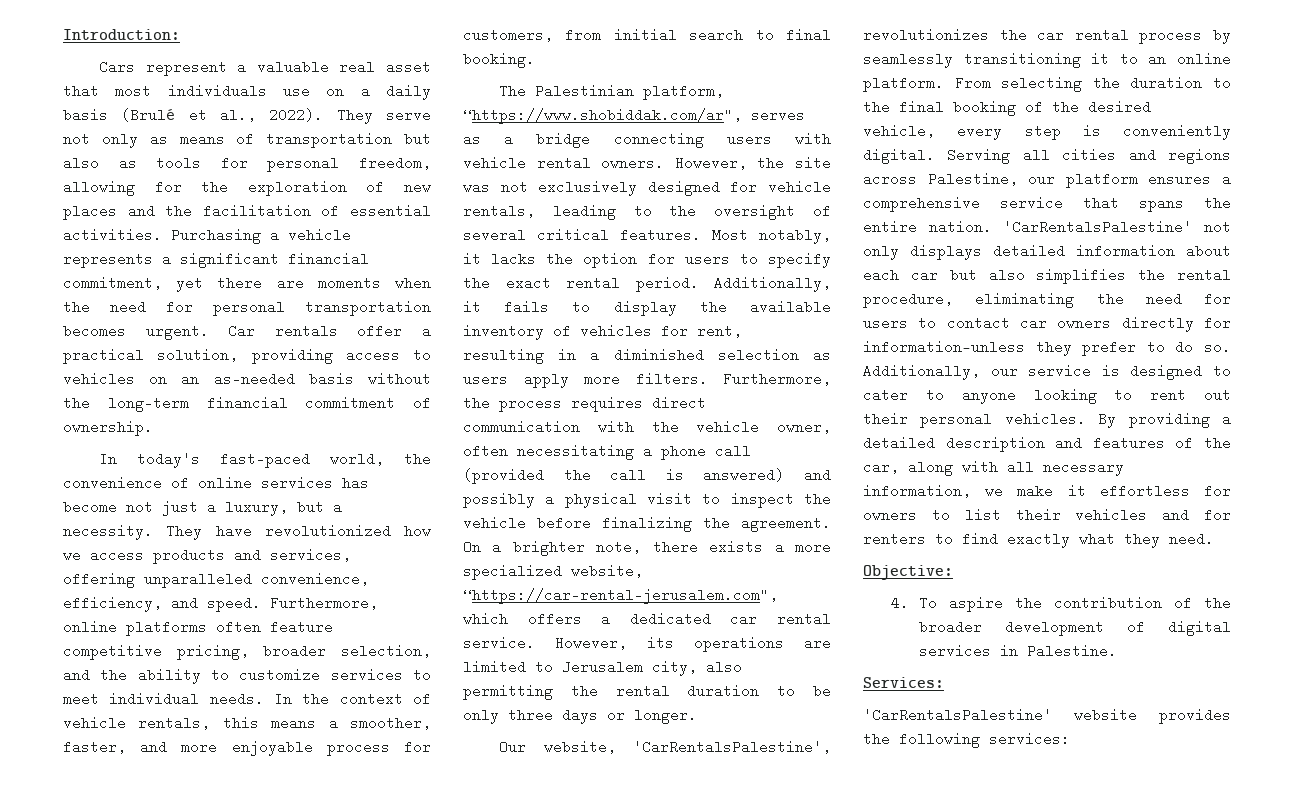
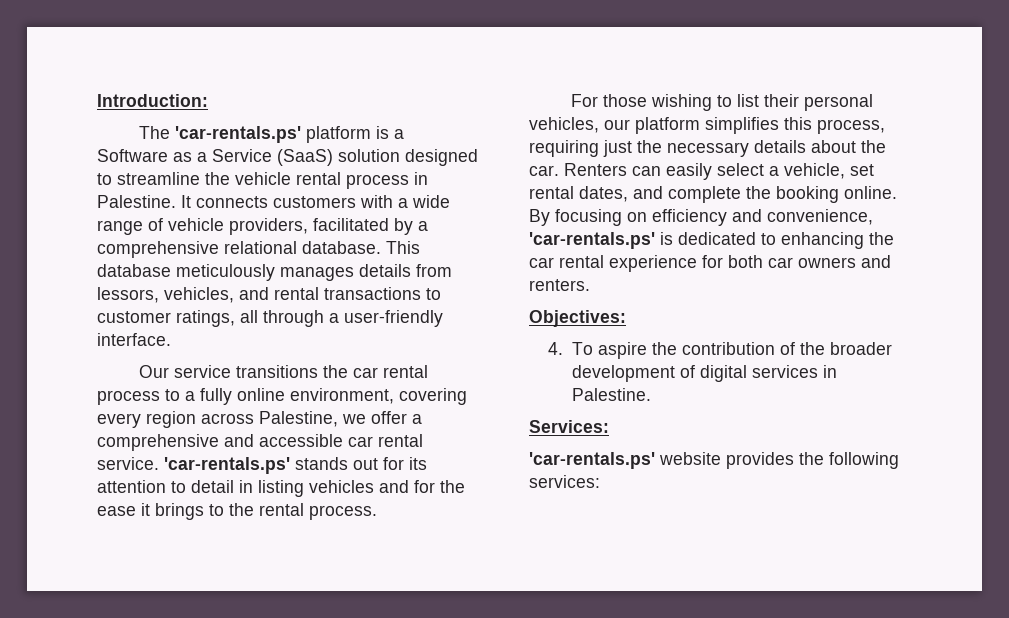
- Cars represent a valuable real asset that most individuals use on a daily basis (Brulé et al., 2022). They serve not only as means of transportation but also as tools for personal freedom, allowing for the exploration of new places and the facilitation of essential activities. Purchasing a vehicle represents a significant financial commitment, yet there are moments when the need for personal transportation becomes urgent. Car rentals offer a practical solution, providing access to vehicles on an as-needed basis without the long-term financial commitment of ownership.
- In today's fast-paced world, the convenience of online services has become not just a luxury, but a necessity. They have revolutionized how we access products and services, offering unparalleled convenience, efficiency, and speed. Furthermore, online platforms often feature competitive pricing, broader selection, and the ability to customize services to meet individual needs. In the context of vehicle rentals, this means a smoother, faster, and more enjoyable process for customers, from initial search to final booking.
- The Palestinian platform, “https://www.shobiddak.com/ar", serves as a bridge connecting users with vehicle rental owners. However, the site was not exclusively designed for vehicle rentals, leading to the oversight of several critical features. Most notably, it lacks the option for users to specify the exact rental period. Additionally, it fails to display the available inventory of vehicles for rent, resulting in a diminished selection as users apply more filters. Furthermore, the process requires direct communication with the vehicle owner, often necessitating a phone call (provided the call is answered) and possibly a physical visit to inspect the vehicle before finalizing the agreement. On a brighter note, there exists a more specialized website, “https://car-rental-jerusalem.com", which offers a dedicated car rental service. However, its operations are limited to Jerusalem city, also permitting the rental duration to be only three days or longer.
- Our website, 'CarRentalsPalestine', revolutionizes the car rental process by seamlessly transitioning it to an online platform. From selecting the duration to the final booking of the desired vehicle, every step is conveniently digital. Serving all cities and regions across Palestine, our platform ensures a comprehensive service that spans the entire nation. 'CarRentalsPalestine' not only displays detailed information about each car but also simplifies the rental procedure, eliminating the need for users to contact car owners directly for information—unless they prefer to do so. Additionally, our service is designed to cater to anyone looking to rent out their personal vehicles. By providing a detailed description and features of the car, along with all necessary information, we make it effortless for owners to list their vehicles and for renters to find exactly what they need.
- Objective:
+ The 'car-rentals.ps' platform is a Software as a Service (SaaS) solution designed to streamline the vehicle rental process in Palestine. It connects customers with a wide range of vehicle providers, facilitated by a comprehensive relational database. This database meticulously manages details from lessors, vehicles, and rental transactions to customer ratings, all through a user-friendly interface.
+ Our service transitions the car rental process to a fully online environment, covering every region across Palestine, we offer a comprehensive and accessible car rental service. 'car-rentals.ps' stands out for its attention to detail in listing vehicles and for the ease it brings to the rental process.
+ For those wishing to list their personal vehicles, our platform simplifies this process, requiring just the necessary details about the car. Renters can easily select a vehicle, set rental dates, and complete the booking online. By focusing on efficiency and convenience, 'car-rentals.ps' is dedicated to enhancing the car rental experience for both car owners and renters.
+ Objectives:
- 'CarRentalsPalestine' website provides the following services:
+ 'car-rentals.ps' website provides the following services:

